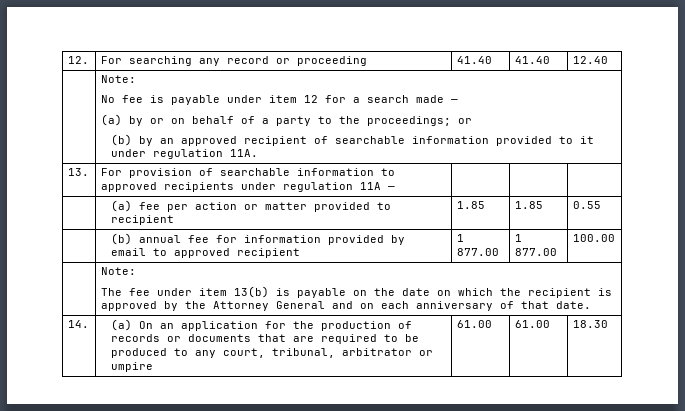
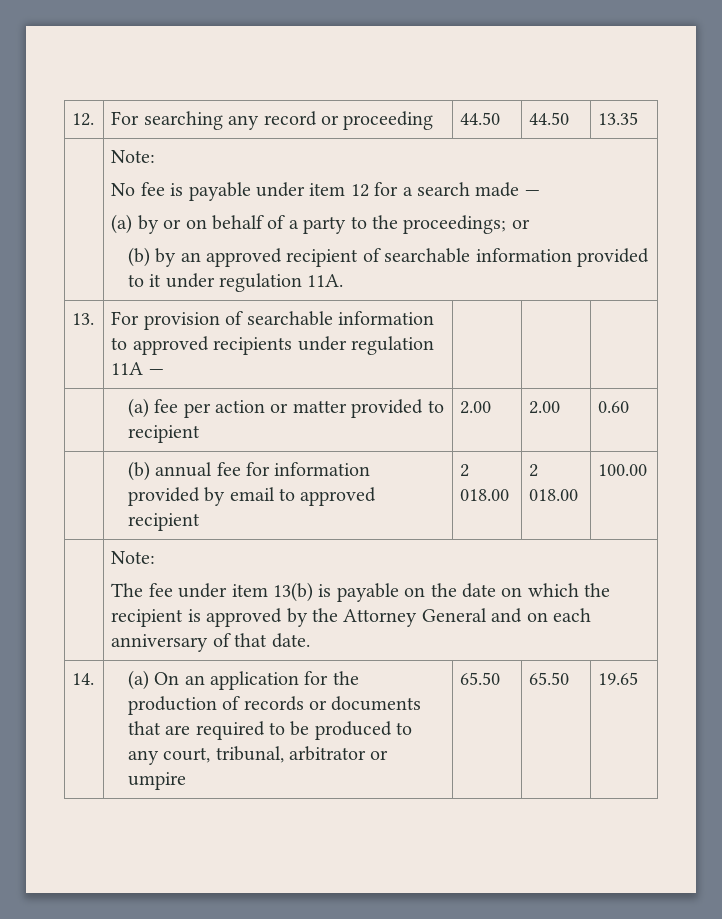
- 12. | For searching any record or proceeding | 41.40 | 41.40 | 12.40
+ 12. | For searching any record or proceeding | 44.50 | 44.50 | 13.35
- | (a) fee per action or matter provided to recipient | 1.85 | 1.85 | 0.55
+ | (a) fee per action or matter provided to recipient | 2.00 | 2.00 | 0.60
- | (b) annual fee for information provided by email to approved recipient | 1 877.00 | 1 877.00 | 100.00
+ | (b) annual fee for information provided by email to approved recipient | 2 018.00 | 2 018.00 | 100.00
- 14. | (a) On an application for the production of records or documents that are required to be produced to any court, tribunal, arbitrator or umpire | 61.00 | 61.00 | 18.30
+ 14. | (a) On an application for the production of records or documents that are required to be produced to any court, tribunal, arbitrator or umpire | 65.50 | 65.50 | 19.65

